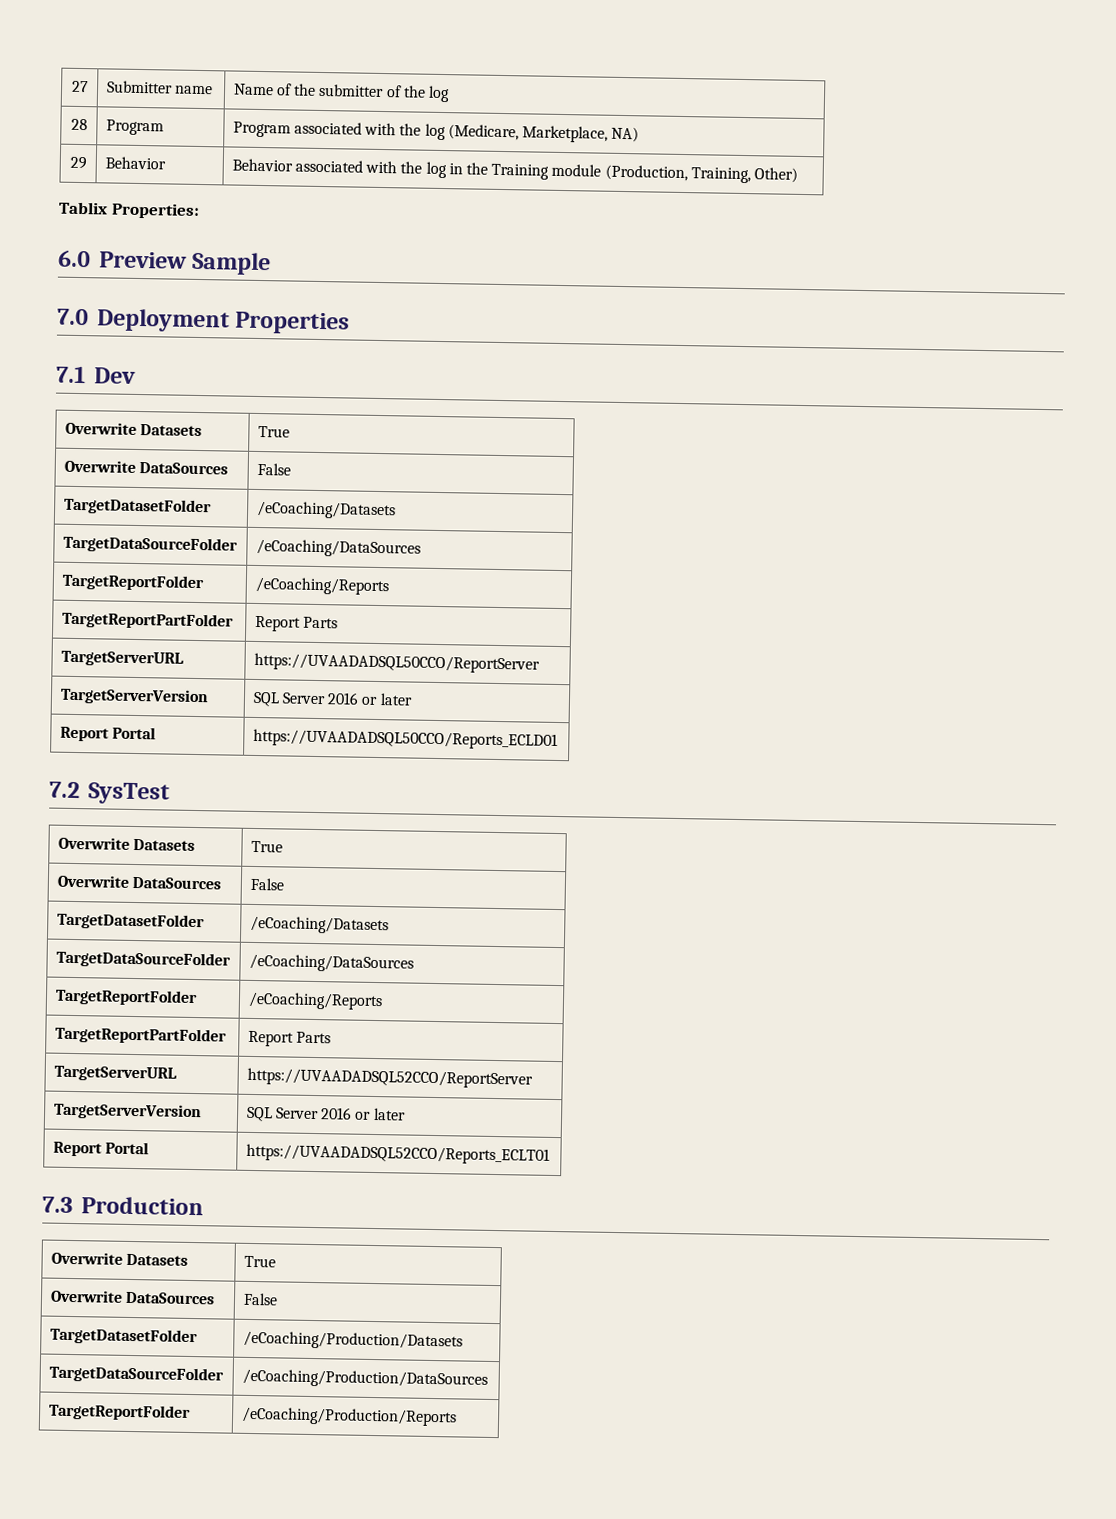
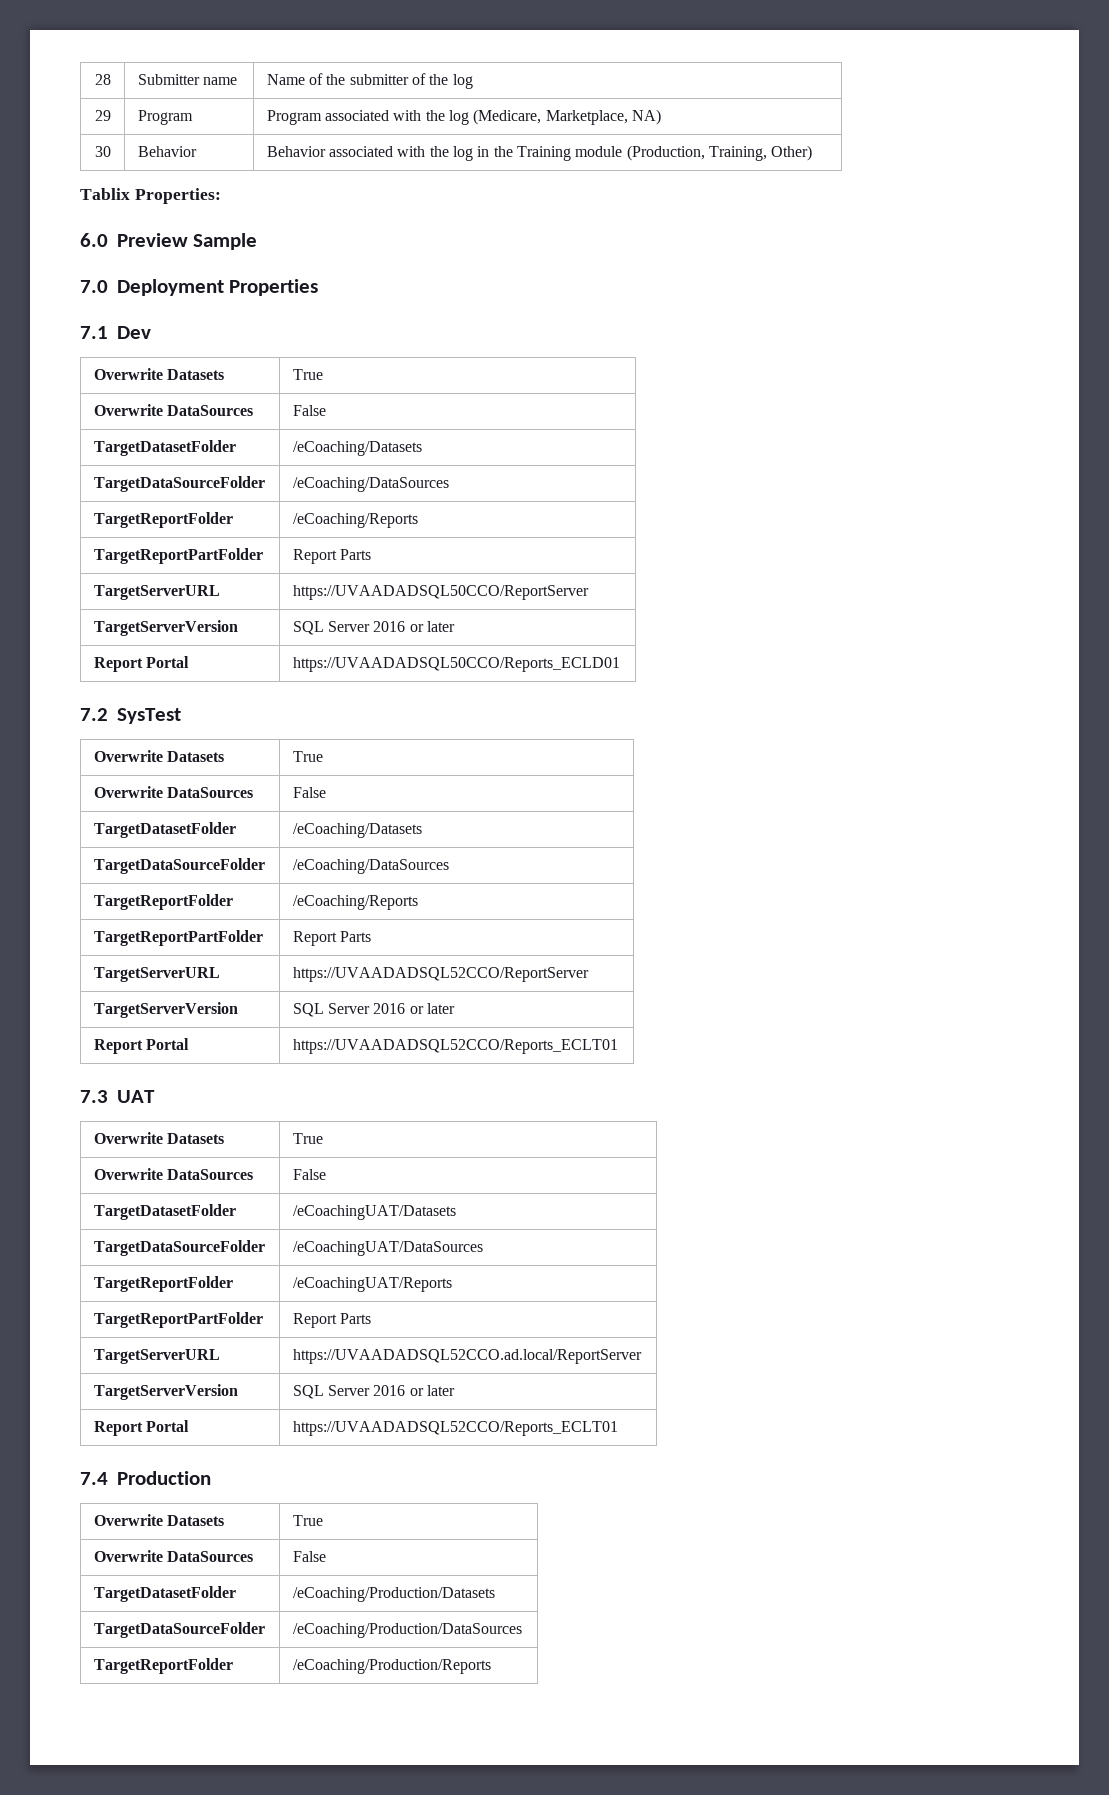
- 27 | Submitter name | Name of the submitter of the log
+ 28 | Submitter name | Name of the submitter of the log
- 28 | Program | Program associated with the log (Medicare, Marketplace, NA)
+ 29 | Program | Program associated with the log (Medicare, Marketplace, NA)
- 29 | Behavior | Behavior associated with the log in the Training module (Production, Training, Other)
+ 30 | Behavior | Behavior associated with the log in the Training module (Production, Training, Other)
- 7.3 Production
+ 7.3 UAT
+ Overwrite Datasets | True
+ Overwrite DataSources | False
+ TargetDatasetFolder | /eCoachingUAT/Datasets
+ TargetDataSourceFolder | /eCoachingUAT/DataSources
+ TargetReportFolder | /eCoachingUAT/Reports
+ TargetReportPartFolder | Report Parts
+ TargetServerURL | https://UVAADADSQL52CCO.ad.local/ReportServer
+ TargetServerVersion | SQL Server 2016 or later
+ Report Portal | https://UVAADADSQL52CCO/Reports_ECLT01
+ 7.4 Production

